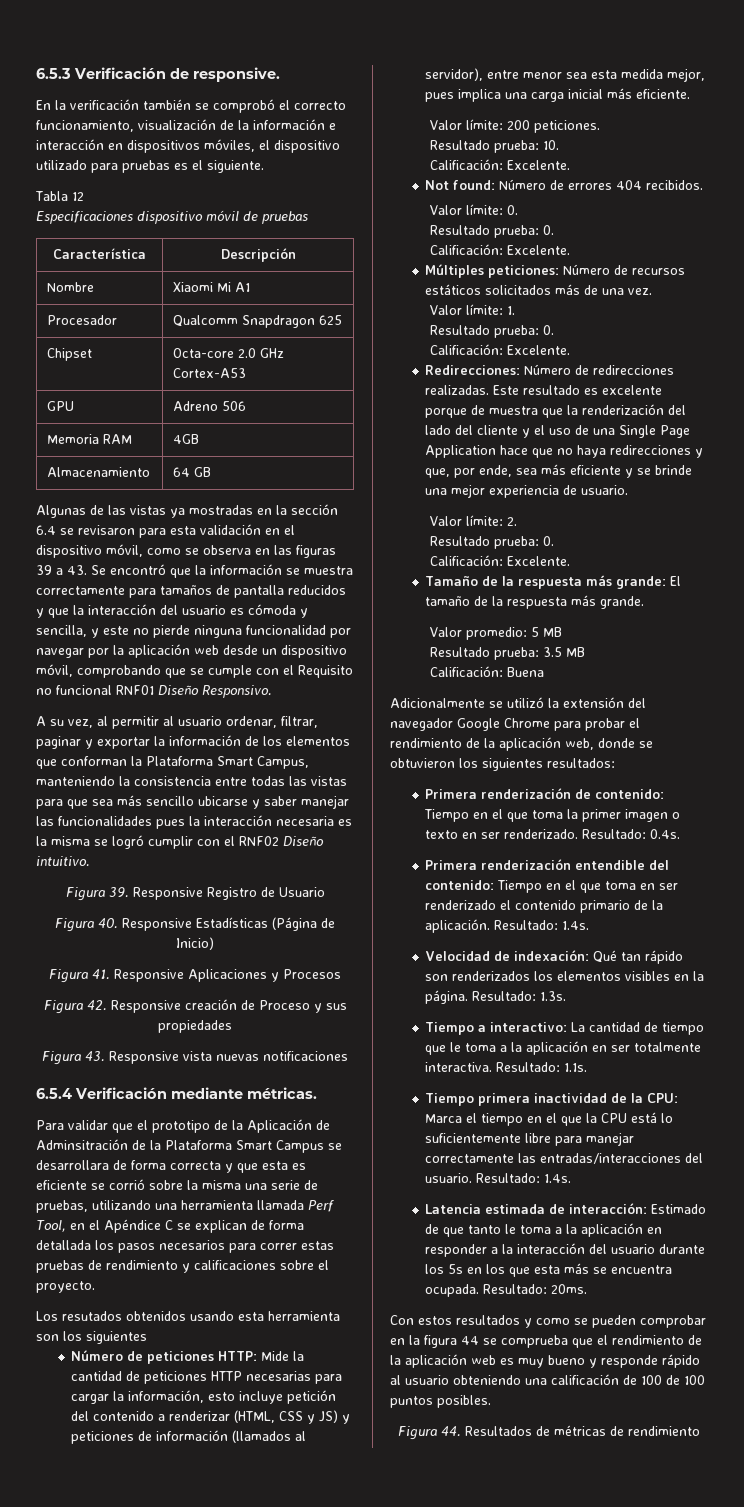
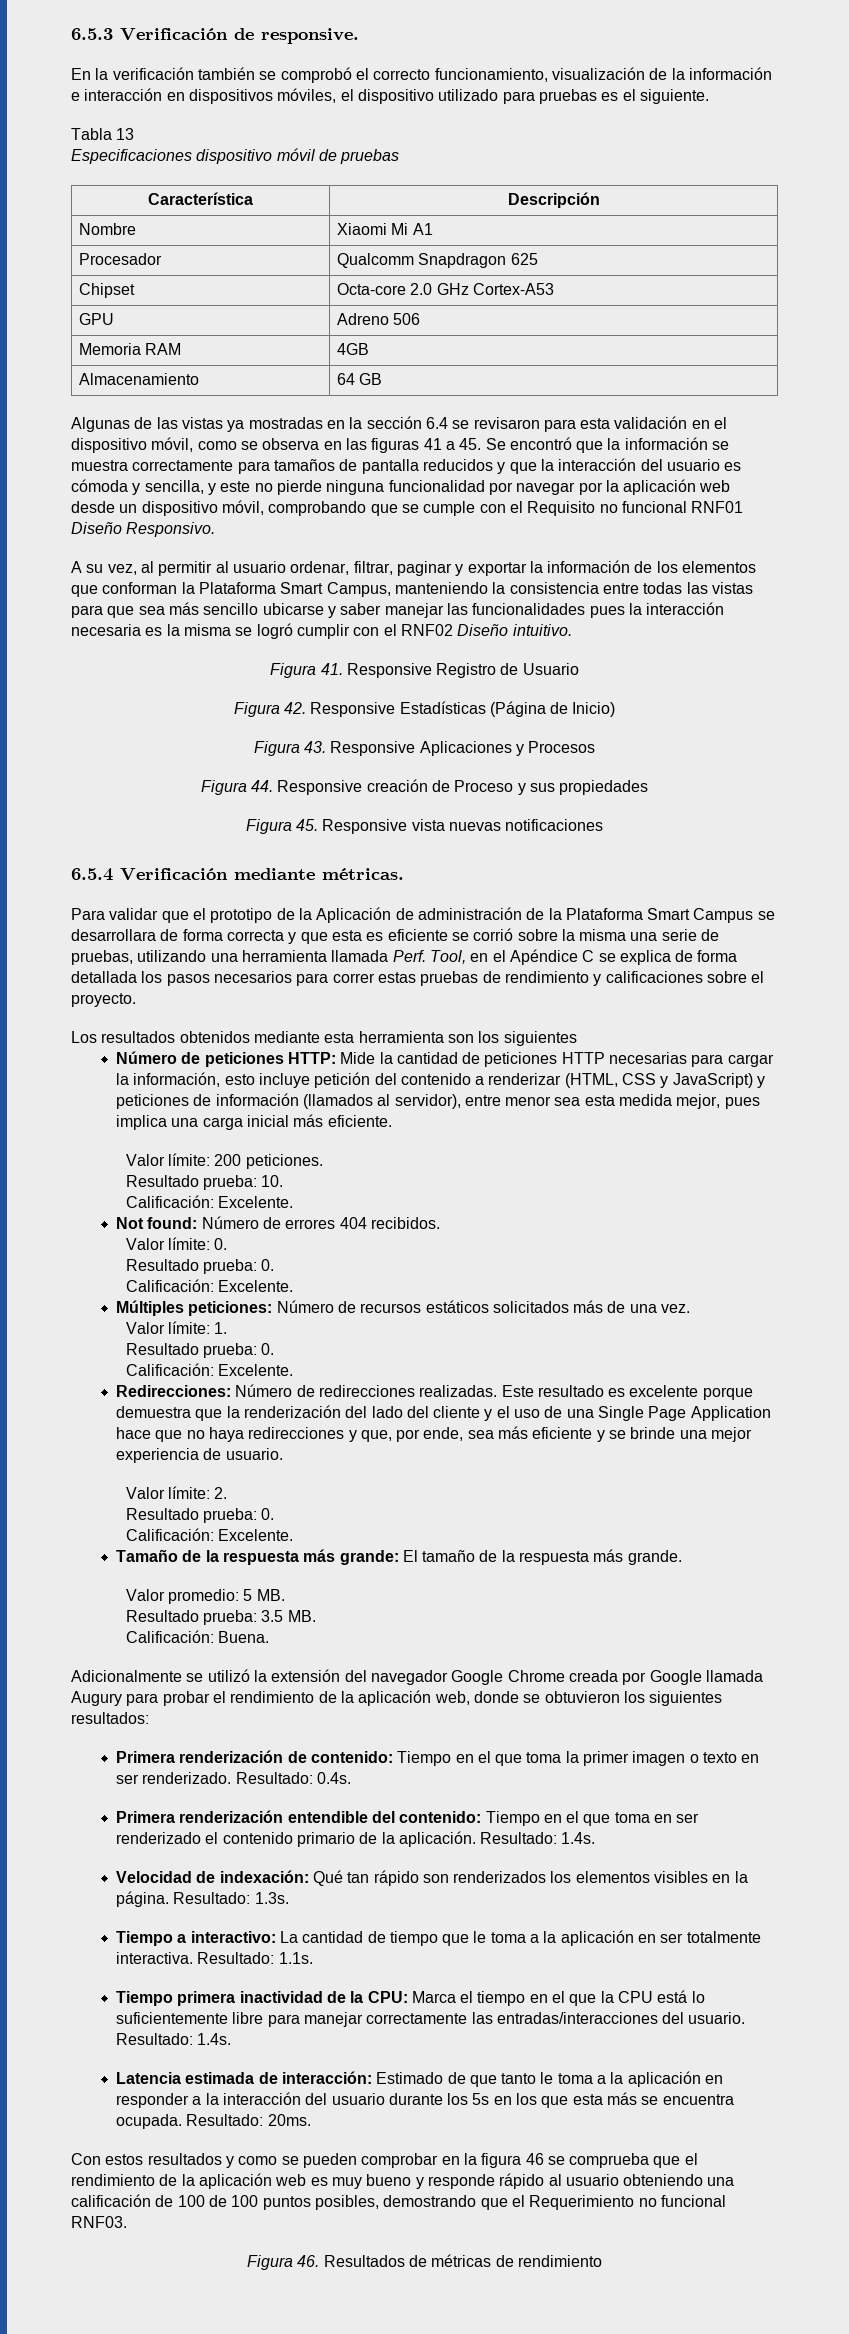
- Tabla 12
+ Tabla 13
- Algunas de las vistas ya mostradas en la sección 6.4 se revisaron para esta validación en el dispositivo móvil, como se observa en las figuras 39 a 43. Se encontró que la información se muestra correctamente para tamaños de pantalla reducidos y que la interacción del usuario es cómoda y sencilla, y este no pierde ninguna funcionalidad por navegar por la aplicación web desde un dispositivo móvil, comprobando que se cumple con el Requisito no funcional RNF01 Diseño Responsivo.
+ Algunas de las vistas ya mostradas en la sección 6.4 se revisaron para esta validación en el dispositivo móvil, como se observa en las figuras 41 a 45. Se encontró que la información se muestra correctamente para tamaños de pantalla reducidos y que la interacción del usuario es cómoda y sencilla, y este no pierde ninguna funcionalidad por navegar por la aplicación web desde un dispositivo móvil, comprobando que se cumple con el Requisito no funcional RNF01 Diseño Responsivo.
- Figura 39. Responsive Registro de Usuario
+ Figura 41. Responsive Registro de Usuario
- Figura 40. Responsive Estadísticas (Página de Inicio)
+ Figura 42. Responsive Estadísticas (Página de Inicio)
- Figura 41. Responsive Aplicaciones y Procesos
+ Figura 43. Responsive Aplicaciones y Procesos
- Figura 42. Responsive creación de Proceso y sus propiedades
+ Figura 44. Responsive creación de Proceso y sus propiedades
- Figura 43. Responsive vista nuevas notificaciones
+ Figura 45. Responsive vista nuevas notificaciones
- Para validar que el prototipo de la Aplicación de Adminsitración de la Plataforma Smart Campus se desarrollara de forma correcta y que esta es eficiente se corrió sobre la misma una serie de pruebas, utilizando una herramienta llamada Perf Tool, en el Apéndice C se explican de forma detallada los pasos necesarios para correr estas pruebas de rendimiento y calificaciones sobre el proyecto.
+ Para validar que el prototipo de la Aplicación de administración de la Plataforma Smart Campus se desarrollara de forma correcta y que esta es eficiente se corrió sobre la misma una serie de pruebas, utilizando una herramienta llamada Perf. Tool, en el Apéndice C se explica de forma detallada los pasos necesarios para correr estas pruebas de rendimiento y calificaciones sobre el proyecto.
- Los resutados obtenidos usando esta herramienta son los siguientes
+ Los resultados obtenidos mediante esta herramienta son los siguientes
- Número de peticiones HTTP: Mide la cantidad de peticiones HTTP necesarias para cargar la información, esto incluye petición del contenido a renderizar (HTML, CSS y JS) y peticiones de información (llamados al servidor), entre menor sea esta medida mejor, pues implica una carga inicial más eficiente.
+ Número de peticiones HTTP: Mide la cantidad de peticiones HTTP necesarias para cargar la información, esto incluye petición del contenido a renderizar (HTML, CSS y JavaScript) y peticiones de información (llamados al servidor), entre menor sea esta medida mejor, pues implica una carga inicial más eficiente.
- Este resultado es excelente porque de muestra que la renderización del lado del cliente y el uso de una Single Page Application hace que no haya redirecciones y que, por ende, sea más eficiente y se brinde una mejor experiencia de usuario.
+ Este resultado es excelente porque demuestra que la renderización del lado del cliente y el uso de una Single Page Application hace que no haya redirecciones y que, por ende, sea más eficiente y se brinde una mejor experiencia de usuario.
- Valor promedio: 5 MB
+ Valor promedio: 5 MB.
- Resultado prueba: 3.5 MB
- Calificación: Buena
+ Resultado prueba: 3.5 MB.
+ Calificación: Buena.
- Adicionalmente se utilizó la extensión del navegador Google Chrome para probar el rendimiento de la aplicación web, donde se obtuvieron los siguientes resultados:
+ Adicionalmente se utilizó la extensión del navegador Google Chrome creada por Google llamada Augury para probar el rendimiento de la aplicación web, donde se obtuvieron los siguientes resultados:
- Con estos resultados y como se pueden comprobar en la figura 44 se comprueba que el rendimiento de la aplicación web es muy bueno y responde rápido al usuario obteniendo una calificación de 100 de 100 puntos posibles.
- Figura 44. Resultados de métricas de rendimiento
+ Con estos resultados y como se pueden comprobar en la figura 46 se comprueba que el rendimiento de la aplicación web es muy bueno y responde rápido al usuario obteniendo una calificación de 100 de 100 puntos posibles, demostrando que el Requerimiento no funcional RNF03.
+ Figura 46. Resultados de métricas de rendimiento

